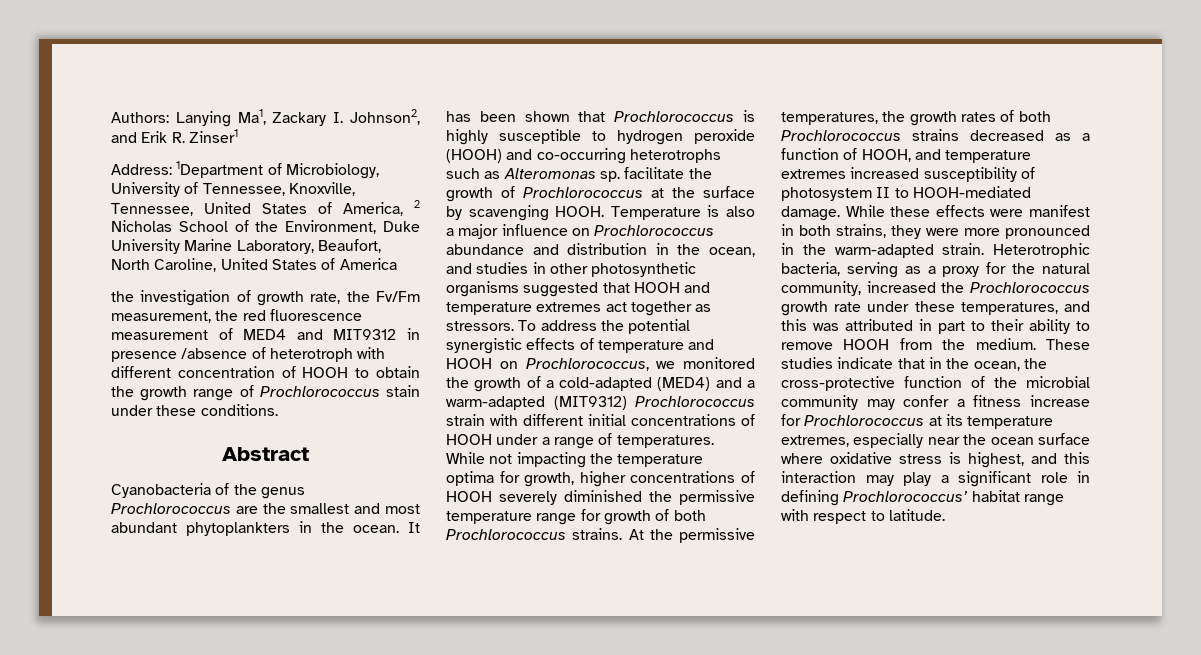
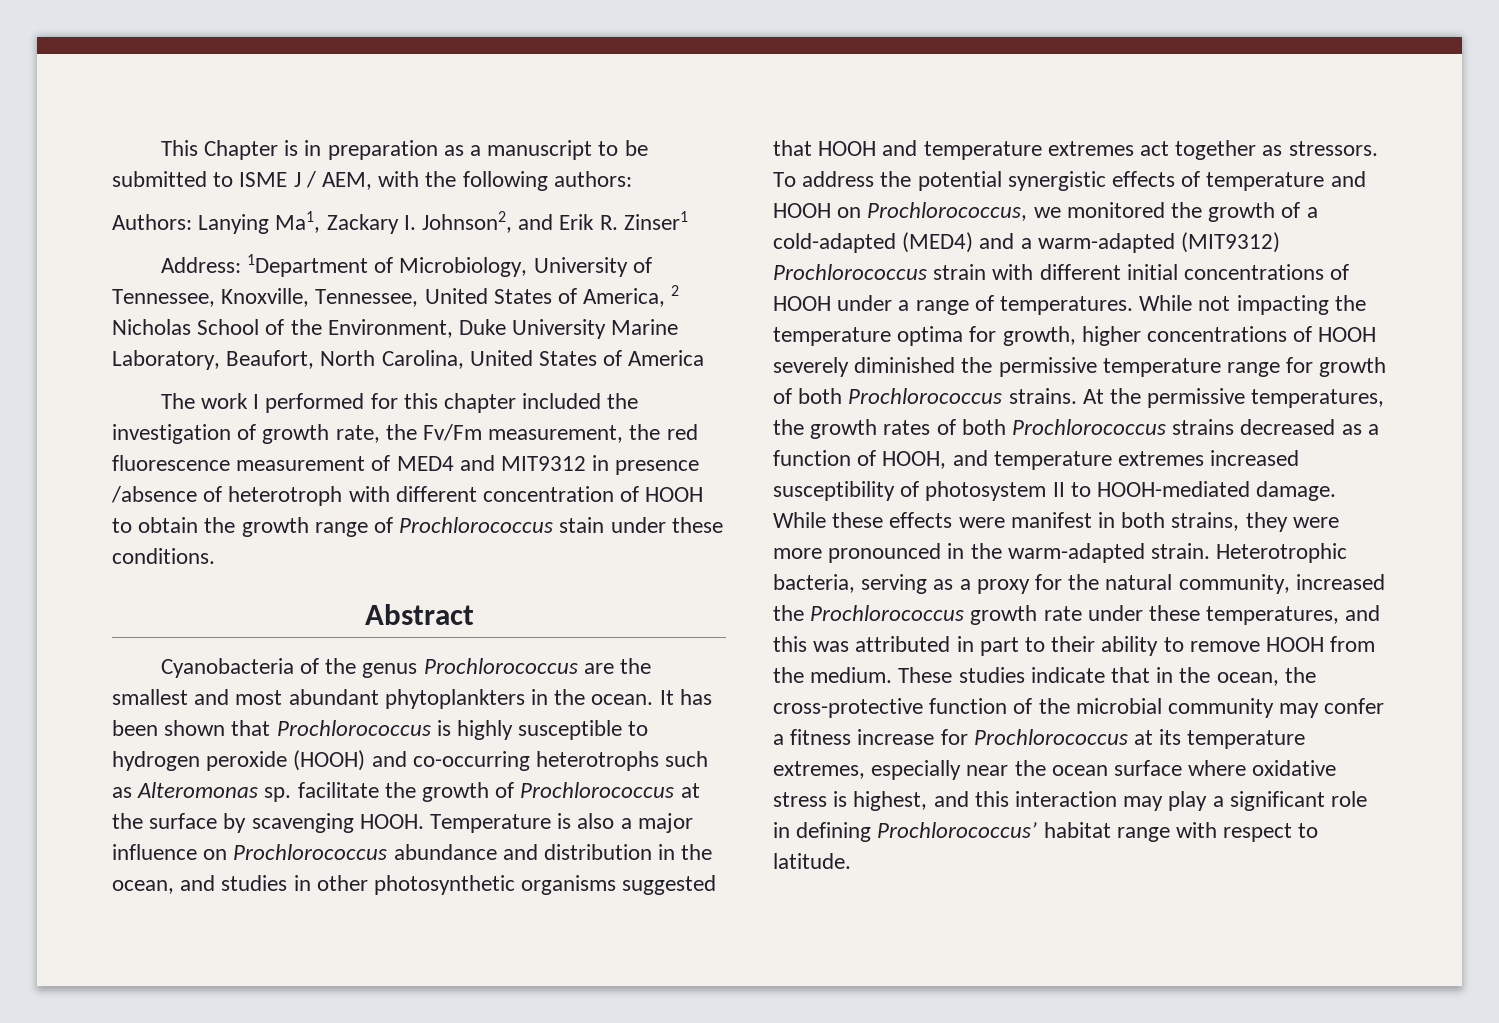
+ This Chapter is in preparation as a manuscript to be submitted to ISME J / AEM, with the following authors:
- Address: 1Department of Microbiology, University of Tennessee, Knoxville, Tennessee, United States of America, 2 Nicholas School of the Environment, Duke University Marine Laboratory, Beaufort, North Caroline, United States of America
+ Address: 1Department of Microbiology, University of Tennessee, Knoxville, Tennessee, United States of America, 2 Nicholas School of the Environment, Duke University Marine Laboratory, Beaufort, North Carolina, United States of America
- the investigation of growth rate, the Fv/Fm measurement, the red fluorescence measurement of MED4 and MIT9312 in presence /absence of heterotroph with different concentration of HOOH to obtain the growth range of Prochlorococcus stain under these conditions.
+ The work I performed for this chapter included the investigation of growth rate, the Fv/Fm measurement, the red fluorescence measurement of MED4 and MIT9312 in presence /absence of heterotroph with different concentration of HOOH to obtain the growth range of Prochlorococcus stain under these conditions.

